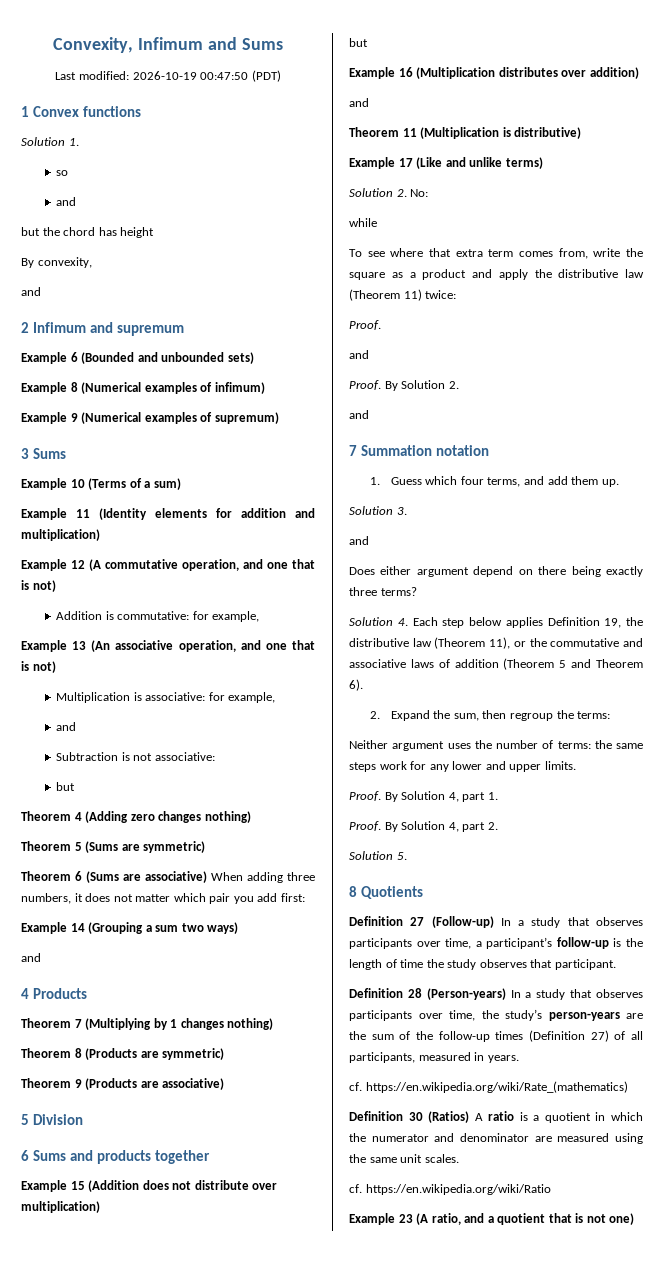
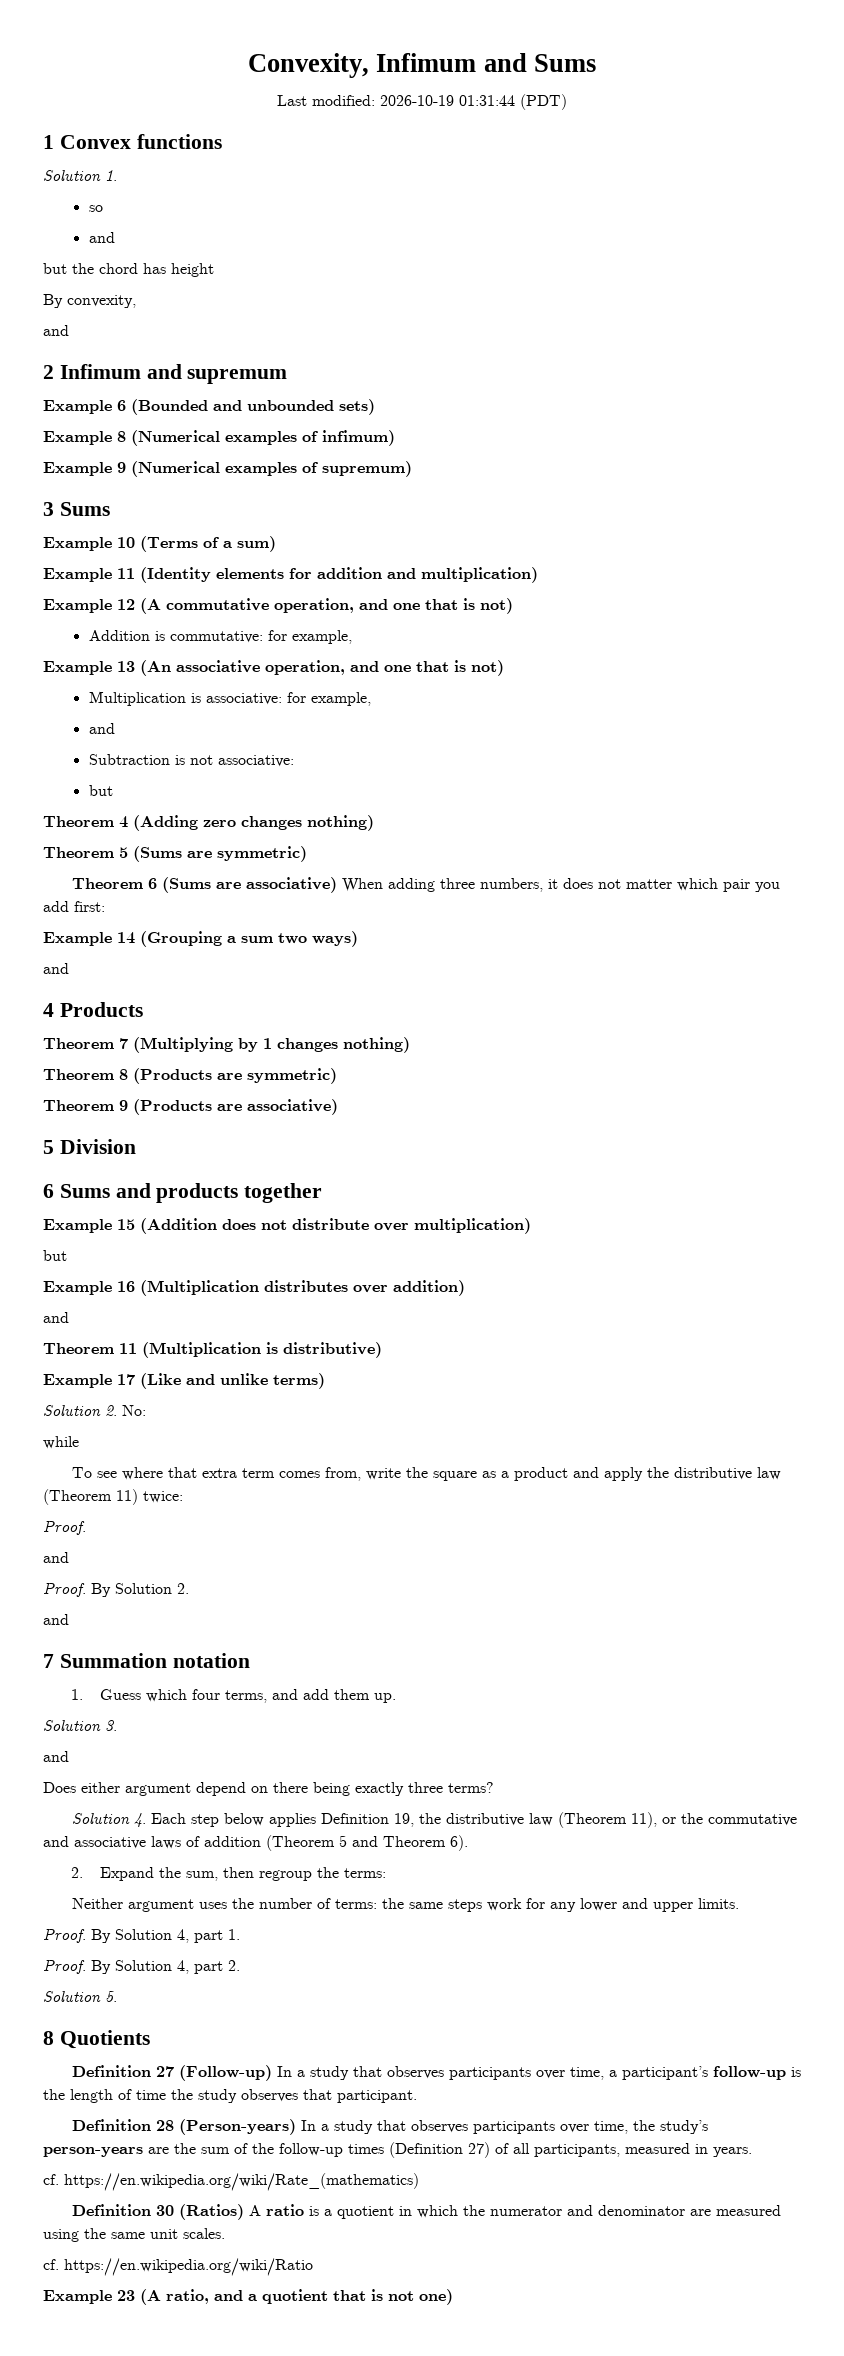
- Last modified: 2026-10-19 00:47:50 (PDT)
+ Last modified: 2026-10-19 01:31:44 (PDT)

